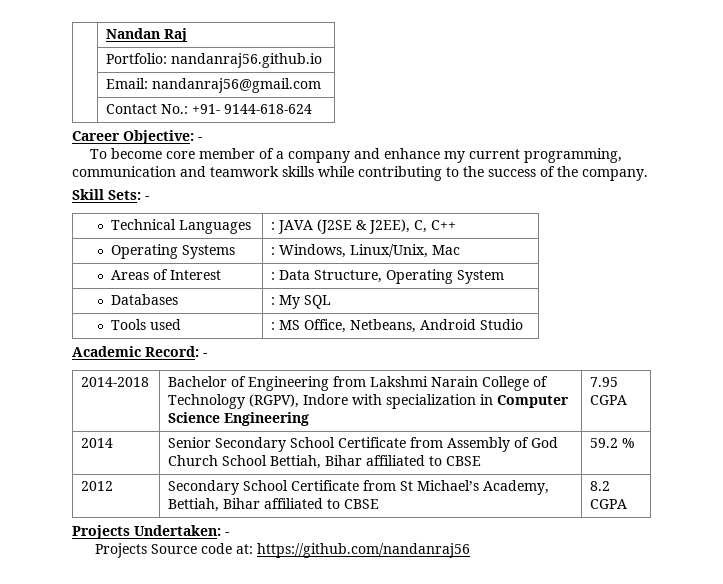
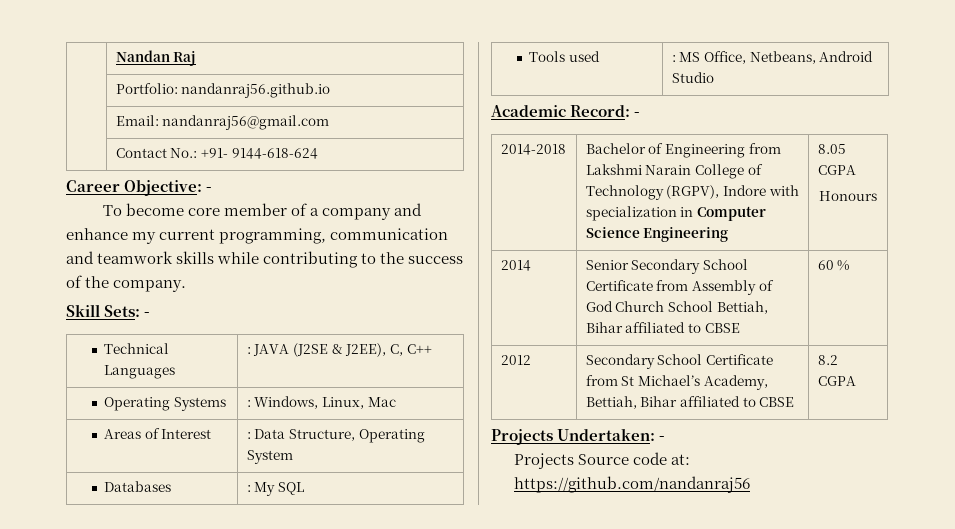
- Operating Systems | : Windows, Linux/Unix, Mac
+ Operating Systems | : Windows, Linux, Mac
- 2014-2018 | Bachelor of Engineering from Lakshmi Narain College of Technology (RGPV), Indore with specialization in Computer Science Engineering | 7.95 CGPA
+ 2014-2018 | Bachelor of Engineering from Lakshmi Narain College of Technology (RGPV), Indore with specialization in Computer Science Engineering | 8.05 CGPA
+ Honours
- 2014 | Senior Secondary School Certificate from Assembly of God Church School Bettiah, Bihar affiliated to CBSE | 59.2 %
+ 2014 | Senior Secondary School Certificate from Assembly of God Church School Bettiah, Bihar affiliated to CBSE | 60 %

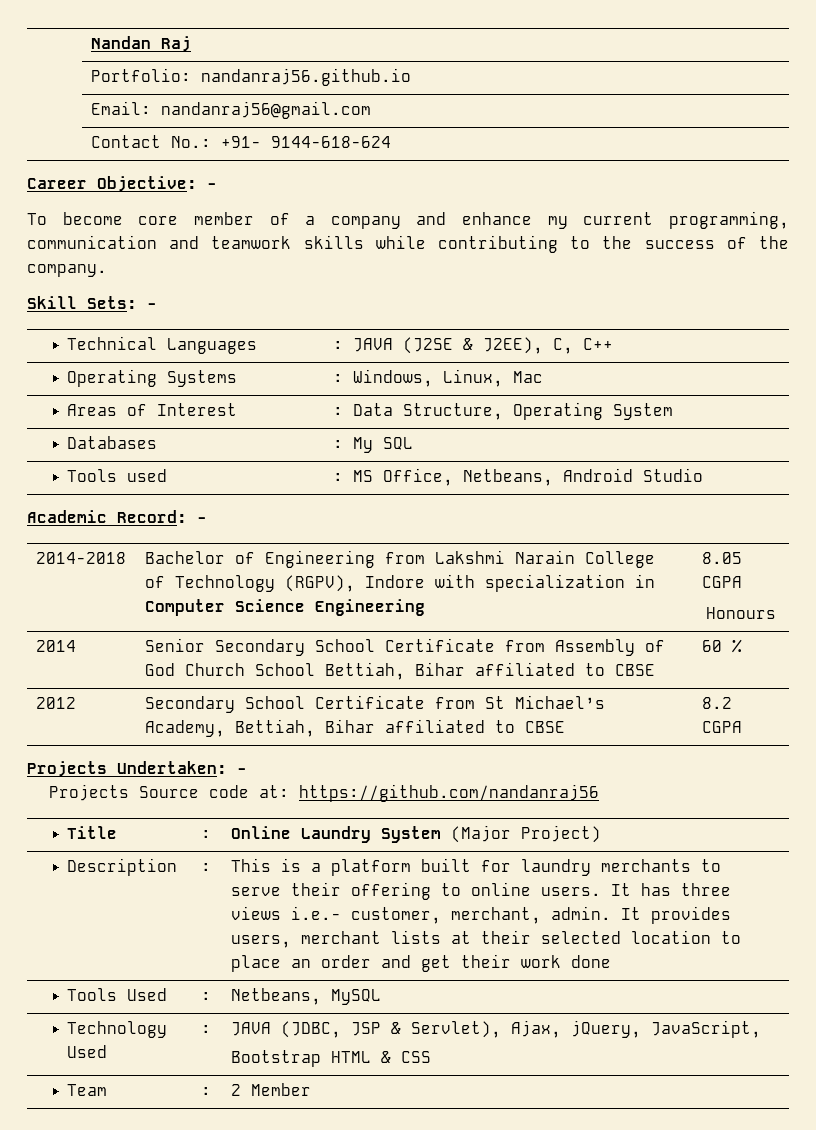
+ Title | : | Online Laundry System (Major Project)
+ Description | : | This is a platform built for laundry merchants to serve their offering to online users. It has three views i.e.- customer, merchant, admin. It provides users, merchant lists at their selected location to place an order and get their work done
+ Tools Used | : | Netbeans, MySQL
+ Technology Used | : | JAVA (JDBC, JSP & Servlet), Ajax, jQuery, JavaScript,
+ Bootstrap HTML & CSS
+ Team | : | 2 Member

